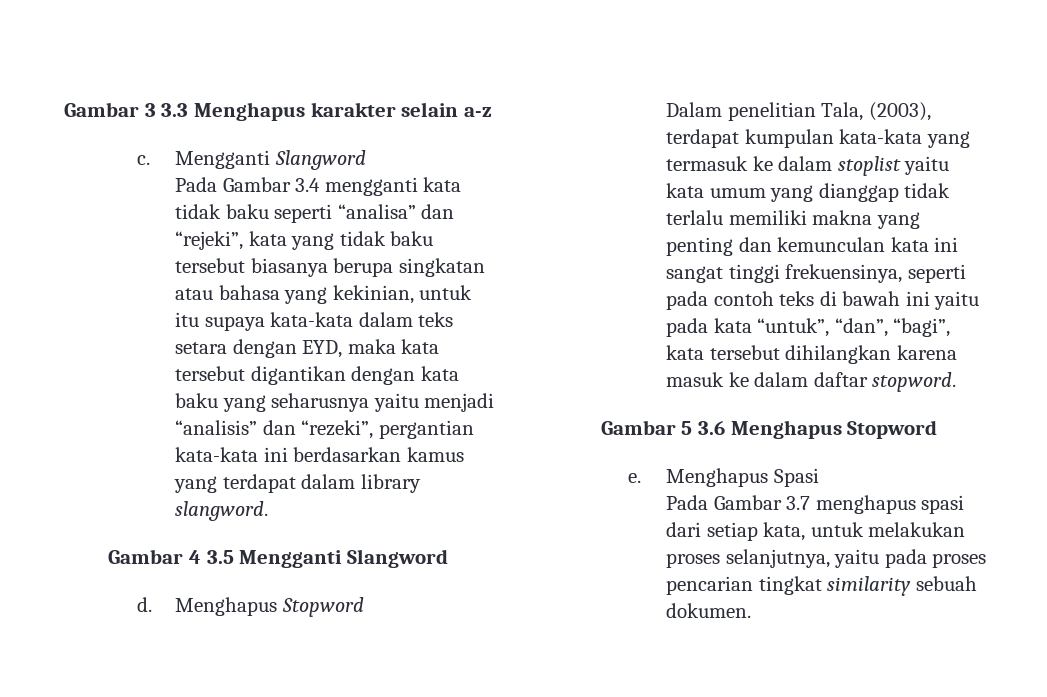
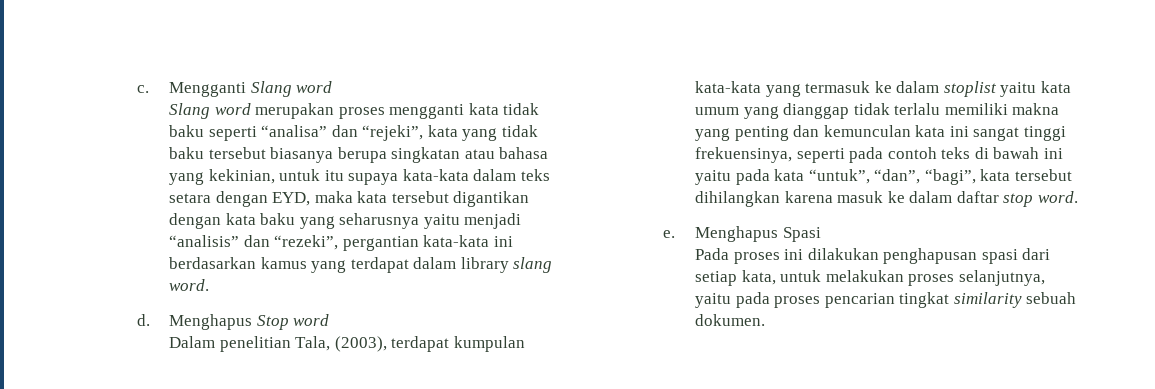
- Gambar 3 3.3 Menghapus karakter selain a-z
- c. Mengganti Slangword
- Pada Gambar 3.4 mengganti kata tidak baku seperti “analisa” dan “rejeki”, kata yang tidak baku tersebut biasanya berupa singkatan atau bahasa yang kekinian, untuk itu supaya kata-kata dalam teks setara dengan EYD, maka kata tersebut digantikan dengan kata baku yang seharusnya yaitu menjadi “analisis” dan “rezeki”, pergantian kata-kata ini berdasarkan kamus yang terdapat dalam library slangword.
- Gambar 4 3.5 Mengganti Slangword
+ c. Mengganti Slang word
+ Slang word merupakan proses mengganti kata tidak baku seperti “analisa” dan “rejeki”, kata yang tidak baku tersebut biasanya berupa singkatan atau bahasa yang kekinian, untuk itu supaya kata-kata dalam teks setara dengan EYD, maka kata tersebut digantikan dengan kata baku yang seharusnya yaitu menjadi “analisis” dan “rezeki”, pergantian kata-kata ini berdasarkan kamus yang terdapat dalam library slang word.
- d. Menghapus Stopword
+ d. Menghapus Stop word
- Dalam penelitian Tala, (2003), terdapat kumpulan kata-kata yang termasuk ke dalam stoplist yaitu kata umum yang dianggap tidak terlalu memiliki makna yang penting dan kemunculan kata ini sangat tinggi frekuensinya, seperti pada contoh teks di bawah ini yaitu pada kata “untuk”, “dan”, “bagi”, kata tersebut dihilangkan karena masuk ke dalam daftar stopword.
- Gambar 5 3.6 Menghapus Stopword
+ Dalam penelitian Tala, (2003), terdapat kumpulan kata-kata yang termasuk ke dalam stoplist yaitu kata umum yang dianggap tidak terlalu memiliki makna yang penting dan kemunculan kata ini sangat tinggi frekuensinya, seperti pada contoh teks di bawah ini yaitu pada kata “untuk”, “dan”, “bagi”, kata tersebut dihilangkan karena masuk ke dalam daftar stop word.
- Pada Gambar 3.7 menghapus spasi dari setiap kata, untuk melakukan proses selanjutnya, yaitu pada proses pencarian tingkat similarity sebuah dokumen.
+ Pada proses ini dilakukan penghapusan spasi dari setiap kata, untuk melakukan proses selanjutnya, yaitu pada proses pencarian tingkat similarity sebuah dokumen.

